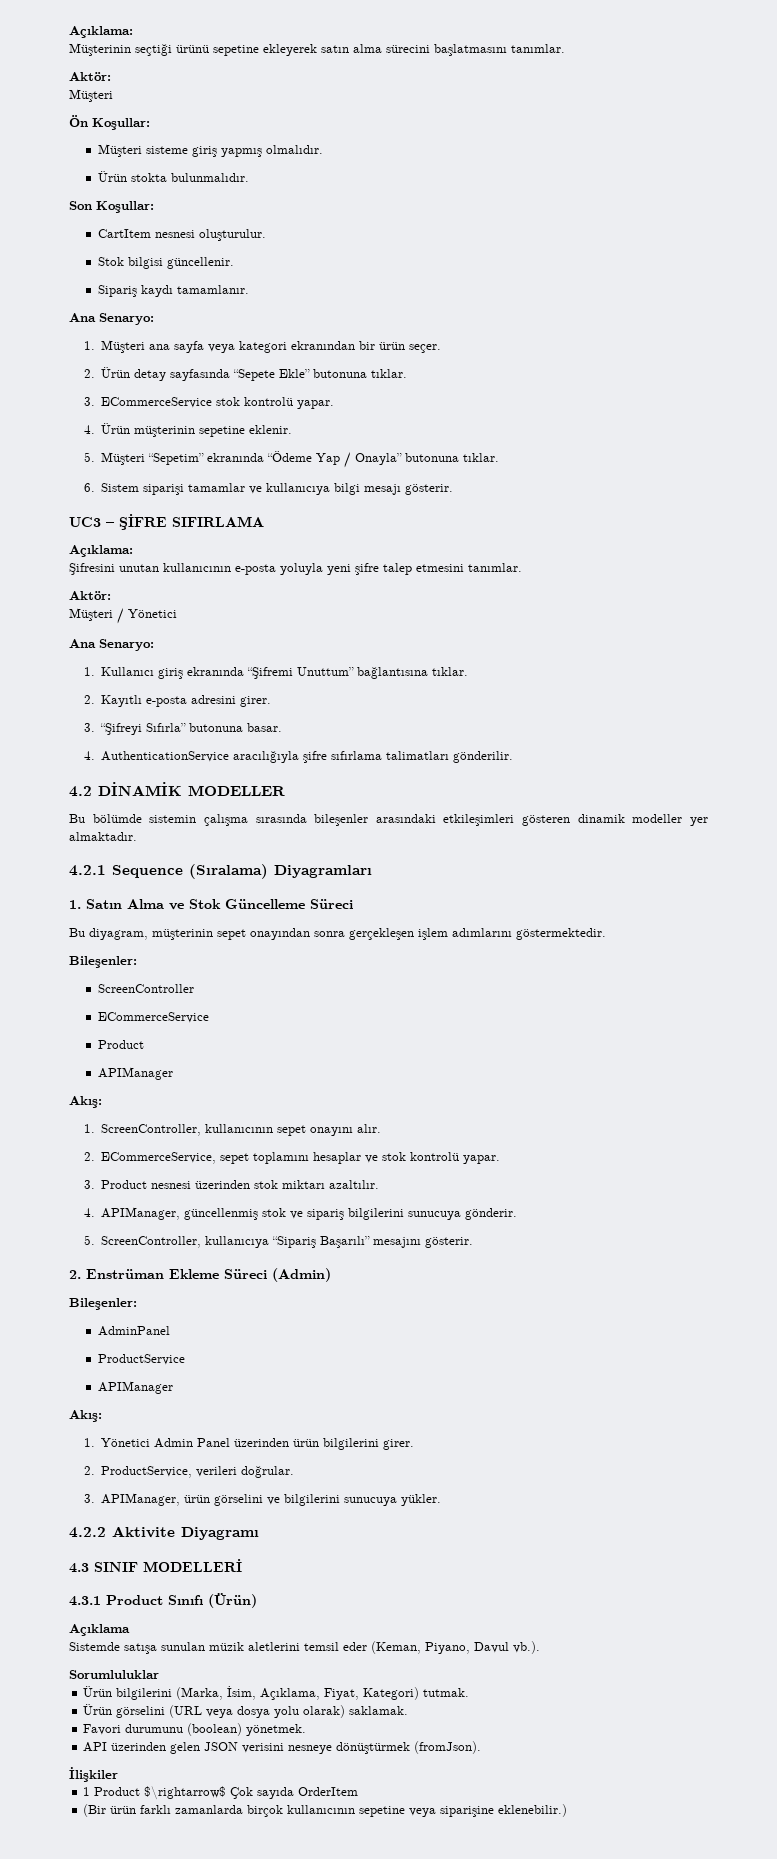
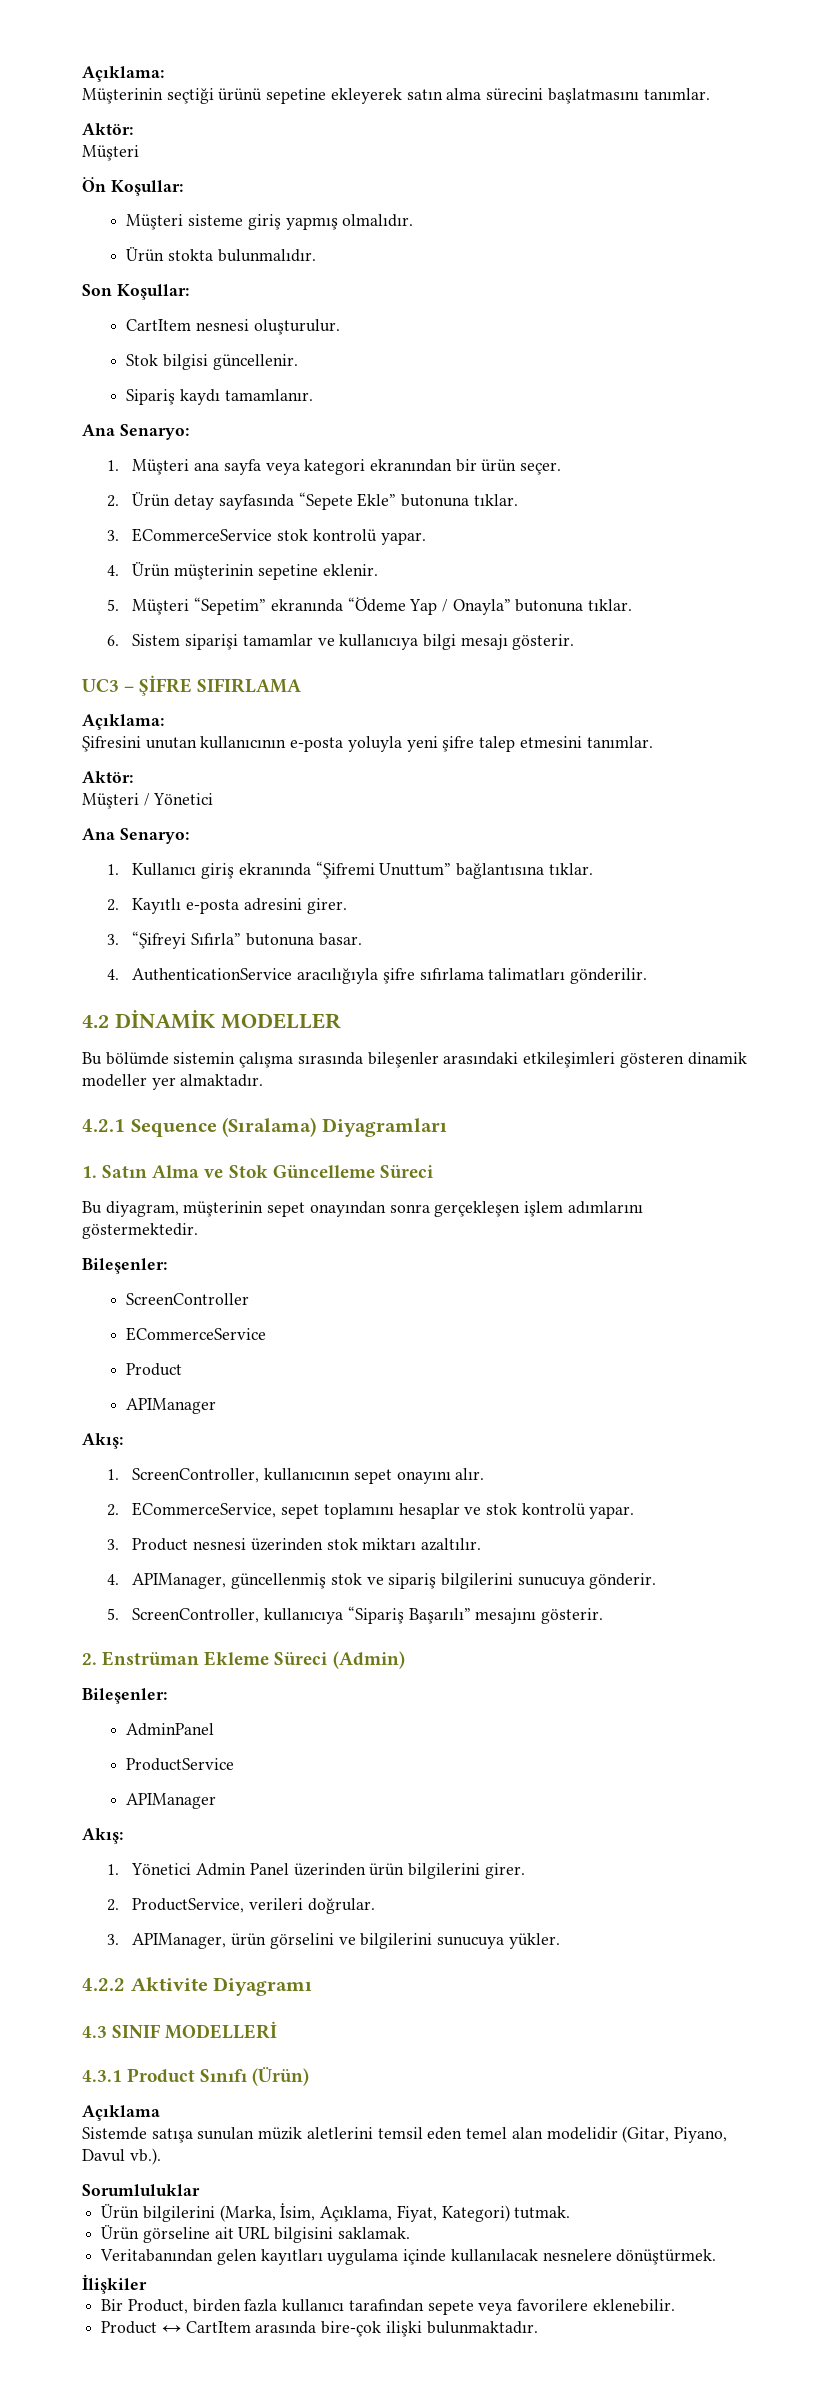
- Sistemde satışa sunulan müzik aletlerini temsil eder (Keman, Piyano, Davul vb.).
+ Sistemde satışa sunulan müzik aletlerini temsil eden temel alan modelidir (Gitar, Piyano, Davul vb.).
- Ürün görselini (URL veya dosya yolu olarak) saklamak.
- Favori durumunu (boolean) yönetmek.
- API üzerinden gelen JSON verisini nesneye dönüştürmek (fromJson).
+ Ürün görseline ait URL bilgisini saklamak.
+ Veritabanından gelen kayıtları uygulama içinde kullanılacak nesnelere dönüştürmek.
  İlişkiler
- 1 Product $\rightarrow$ Çok sayıda OrderItem
- (Bir ürün farklı zamanlarda birçok kullanıcının sepetine veya siparişine eklenebilir.)
+ Bir Product, birden fazla kullanıcı tarafından sepete veya favorilere eklenebilir.
+ Product ↔ CartItem arasında bire-çok ilişki bulunmaktadır.

